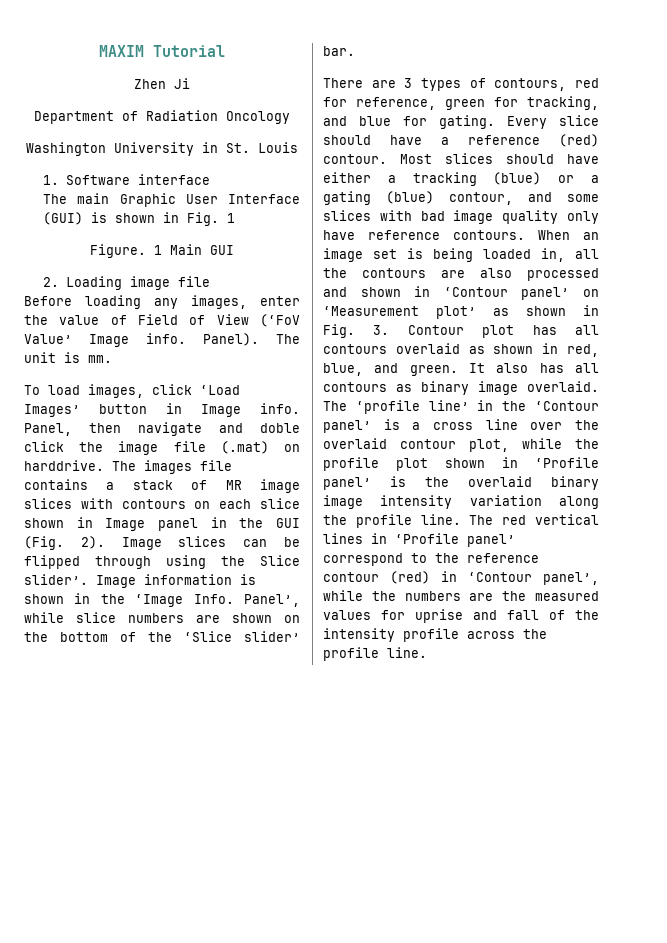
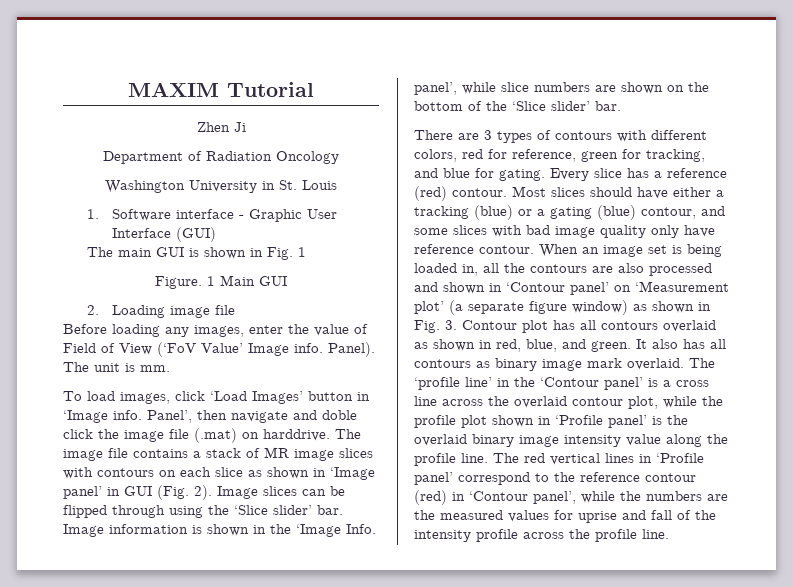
- 1. Software interface
- The main Graphic User Interface (GUI) is shown in Fig. 1
+ 1. Software interface - Graphic User Interface (GUI)
+ The main GUI is shown in Fig. 1
- To load images, click ‘Load Images’ button in Image info. Panel, then navigate and doble click the image file (.mat) on harddrive.
+ To load images, click ‘Load Images’ button in ‘Image info. Panel’, then navigate and doble click the image file (.mat) on harddrive.
- The images file contains a stack of MR image slices with contours on each slice shown in Image panel in the GUI (Fig. 2).
+ The image file contains a stack of MR image slices with contours on each slice as shown in ‘Image panel’ in GUI (Fig. 2).
- Image slices can be flipped through using the Slice slider’.
+ Image slices can be flipped through using the ‘Slice slider’ bar.
- Image information is shown in the ‘Image Info. Panel’, while slice numbers are shown on the bottom of the ‘Slice slider’ bar.
+ Image information is shown in the ‘Image Info. panel’, while slice numbers are shown on the bottom of the ‘Slice slider’ bar.
- There are 3 types of contours, red for reference, green for tracking, and blue for gating.
+ There are 3 types of contours with different colors, red for reference, green for tracking, and blue for gating.
- Every slice should have a reference (red) contour.
+ Every slice has a reference (red) contour.
- Most slices should have either a tracking (blue) or a gating (blue) contour, and some slices with bad image quality only have reference contours.
+ Most slices should have either a tracking (blue) or a gating (blue) contour, and some slices with bad image quality only have reference contour.
- When an image set is being loaded in, all the contours are also processed and shown in ‘Contour panel’ on ‘Measurement plot’ as shown in Fig. 3. Contour plot has all contours overlaid as shown in red, blue, and green.
+ When an image set is being loaded in, all the contours are also processed and shown in ‘Contour panel’ on ‘Measurement plot’ (a separate figure window) as shown in Fig. 3. Contour plot has all contours overlaid as shown in red, blue, and green.
- It also has all contours as binary image overlaid.
+ It also has all contours as binary image mark overlaid.
- The ‘profile line’ in the ‘Contour panel’ is a cross line over the overlaid contour plot, while the profile plot shown in ‘Profile panel’ is the overlaid binary image intensity variation along the profile line.
+ The ‘profile line’ in the ‘Contour panel’ is a cross line across the overlaid contour plot, while the profile plot shown in ‘Profile panel’ is the overlaid binary image intensity value along the profile line.

